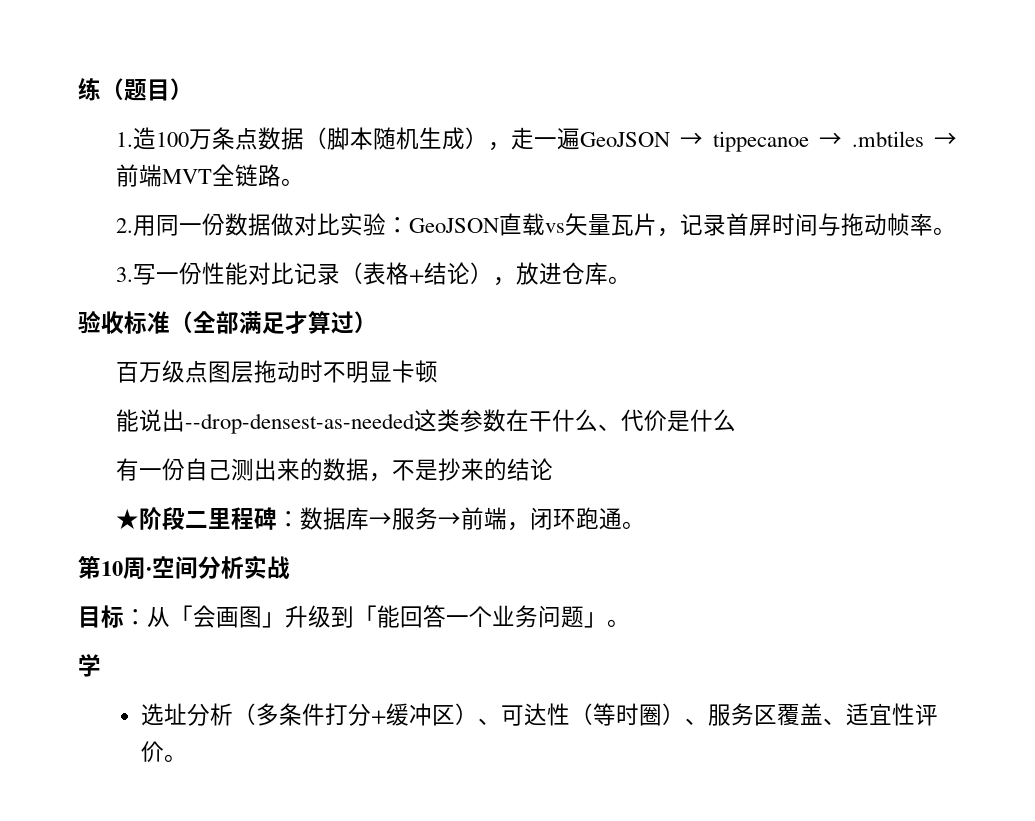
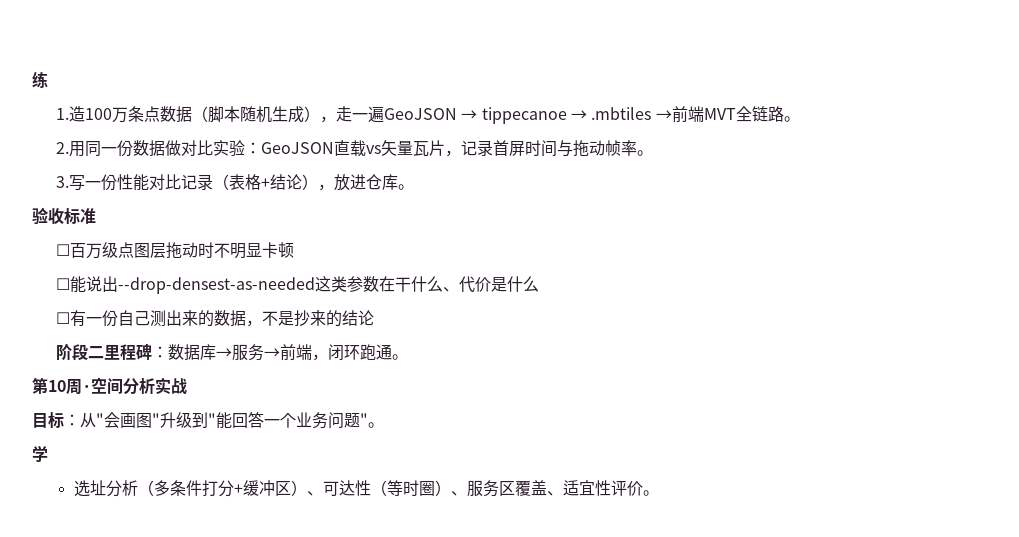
- 练（题目）
+ 练
- 验收标准（全部满足才算过）
- 百万级点图层拖动时不明显卡顿
+ 验收标准
+ ☐百万级点图层拖动时不明显卡顿
- 能说出--drop-densest-as-needed这类参数在干什么、代价是什么
+ ☐能说出--drop-densest-as-needed这类参数在干什么、代价是什么
- 有一份自己测出来的数据，不是抄来的结论
+ ☐有一份自己测出来的数据，不是抄来的结论
- ★阶段二里程碑：数据库→服务→前端，闭环跑通。
+ 阶段二里程碑：数据库→服务→前端，闭环跑通。
- 目标：从「会画图」升级到「能回答一个业务问题」。
+ 目标：从"会画图"升级到"能回答一个业务问题"。

